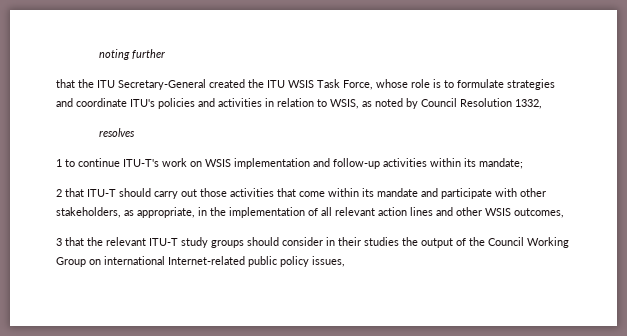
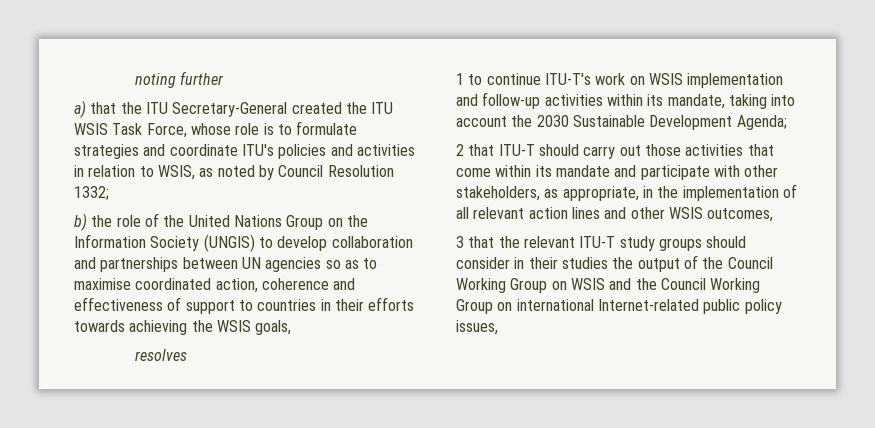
- that the ITU Secretary-General created the ITU WSIS Task Force, whose role is to formulate strategies and coordinate ITU's policies and activities in relation to WSIS, as noted by Council Resolution 1332,
+ a) that the ITU Secretary-General created the ITU WSIS Task Force, whose role is to formulate strategies and coordinate ITU's policies and activities in relation to WSIS, as noted by Council Resolution 1332;
+ b) the role of the United Nations Group on the Information Society (UNGIS) to develop collaboration and partnerships between UN agencies so as to maximise coordinated action, coherence and effectiveness of support to countries in their efforts towards achieving the WSIS goals,
- 1 to continue ITU-T's work on WSIS implementation and follow-up activities within its mandate;
+ 1 to continue ITU-T's work on WSIS implementation and follow-up activities within its mandate, taking into account the 2030 Sustainable Development Agenda;
- 3 that the relevant ITU-T study groups should consider in their studies the output of the Council Working Group on international Internet-related public policy issues,
+ 3 that the relevant ITU-T study groups should consider in their studies the output of the Council Working Group on WSIS and the Council Working Group on international Internet-related public policy issues,

